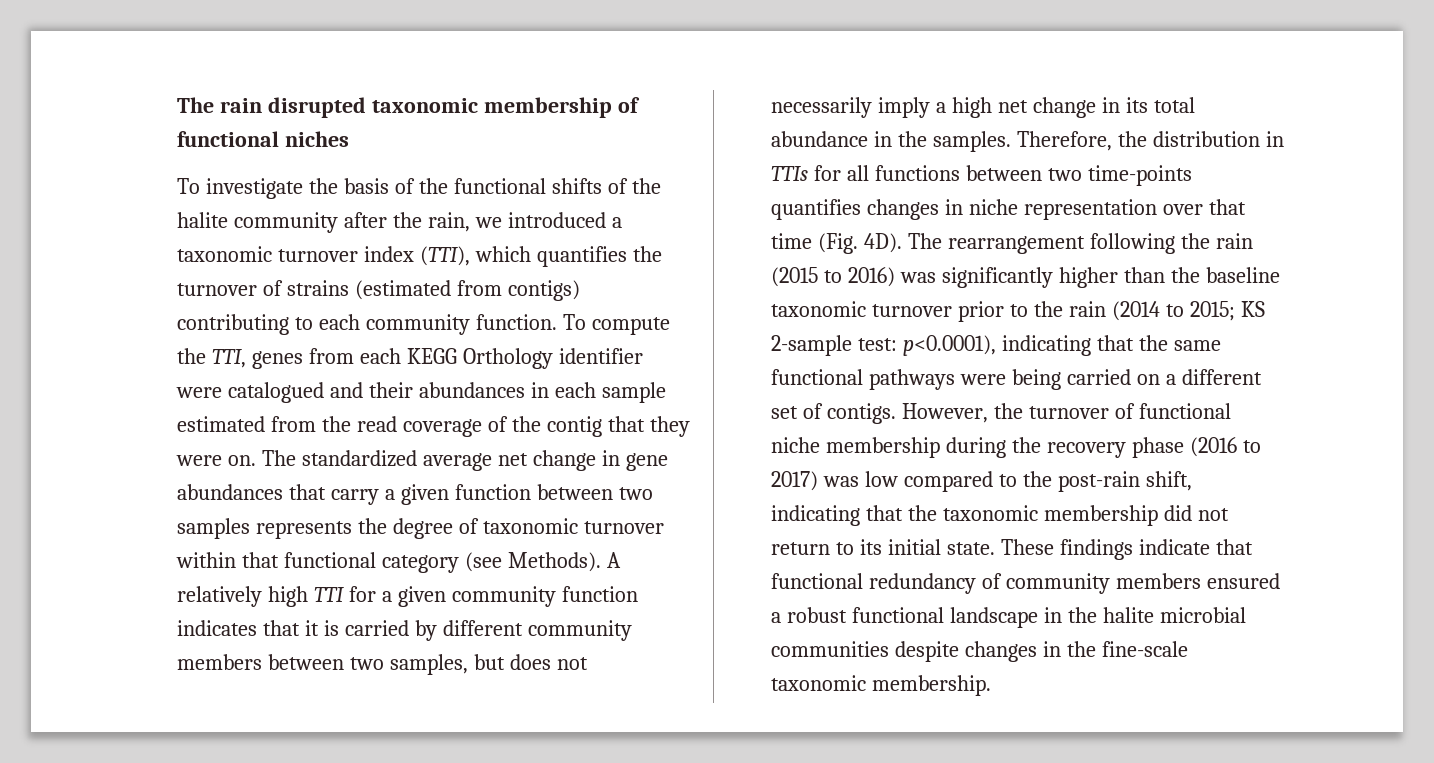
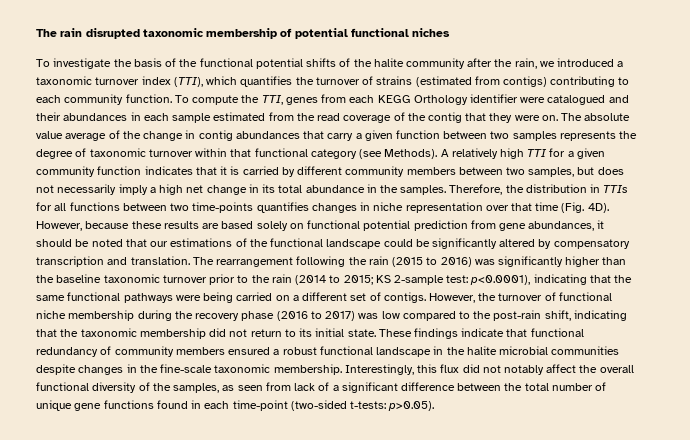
- The rain disrupted taxonomic membership of functional niches
+ The rain disrupted taxonomic membership of potential functional niches
- To investigate the basis of the functional shifts of the halite community after the rain, we introduced a taxonomic turnover index (TTI), which quantifies the turnover of strains (estimated from contigs) contributing to each community function.
+ To investigate the basis of the functional potential shifts of the halite community after the rain, we introduced a taxonomic turnover index (TTI), which quantifies the turnover of strains (estimated from contigs) contributing to each community function.
- The standardized average net change in gene abundances that carry a given function between two samples represents the degree of taxonomic turnover within that functional category (see Methods).
+ The absolute value average of the change in contig abundances that carry a given function between two samples represents the degree of taxonomic turnover within that functional category (see Methods).
+ However, because these results are based solely on functional potential prediction from gene abundances, it should be noted that our estimations of the functional landscape could be significantly altered by compensatory transcription and translation.
+ Interestingly, this flux did not notably affect the overall functional diversity of the samples, as seen from lack of a significant difference between the total number of unique gene functions found in each time-point (two-sided t-tests: p>0.05).

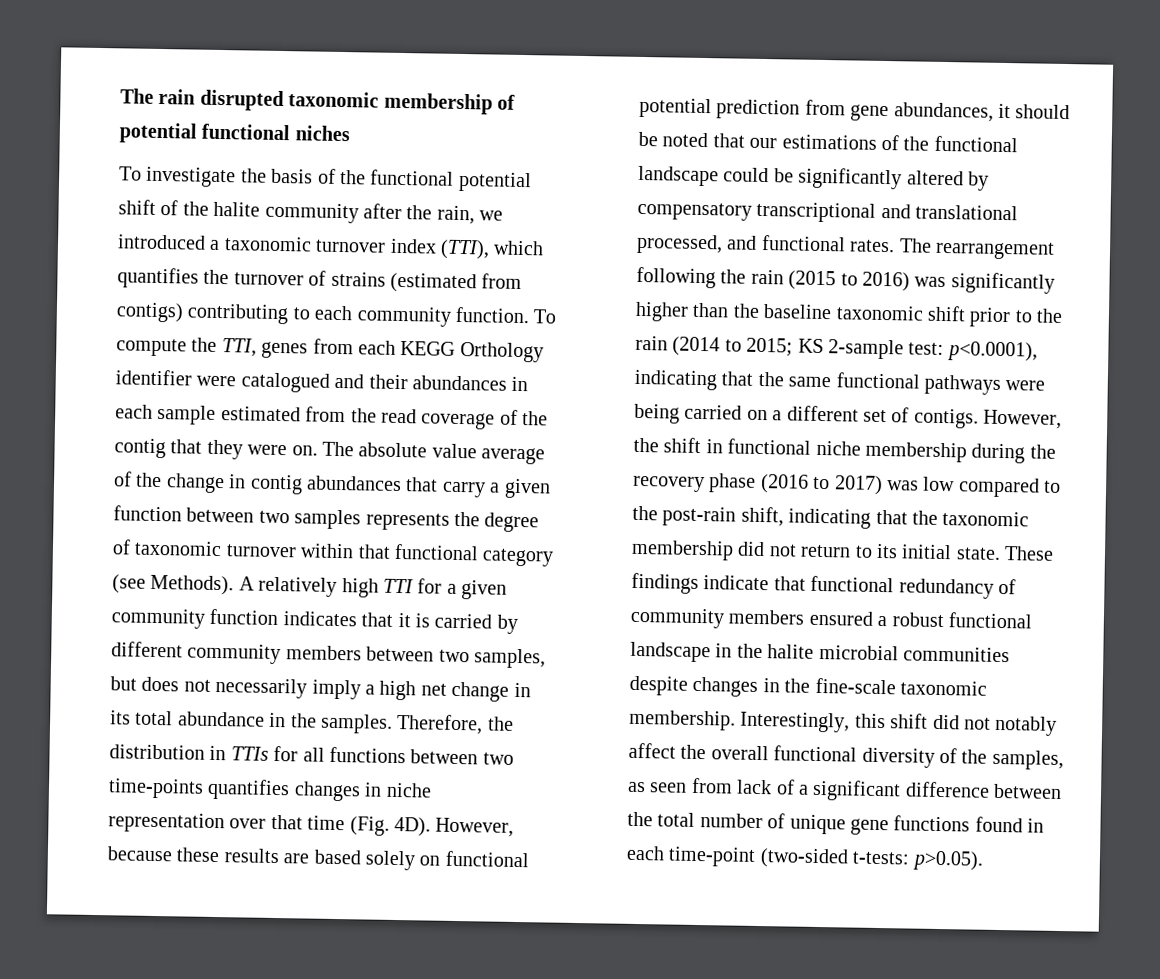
- To investigate the basis of the functional potential shifts of the halite community after the rain, we introduced a taxonomic turnover index (TTI), which quantifies the turnover of strains (estimated from contigs) contributing to each community function.
+ To investigate the basis of the functional potential shift of the halite community after the rain, we introduced a taxonomic turnover index (TTI), which quantifies the turnover of strains (estimated from contigs) contributing to each community function.
- However, because these results are based solely on functional potential prediction from gene abundances, it should be noted that our estimations of the functional landscape could be significantly altered by compensatory transcription and translation.
+ However, because these results are based solely on functional potential prediction from gene abundances, it should be noted that our estimations of the functional landscape could be significantly altered by compensatory transcriptional and translational processed, and functional rates.
- The rearrangement following the rain (2015 to 2016) was significantly higher than the baseline taxonomic turnover prior to the rain (2014 to 2015; KS 2-sample test: p<0.0001), indicating that the same functional pathways were being carried on a different set of contigs.
+ The rearrangement following the rain (2015 to 2016) was significantly higher than the baseline taxonomic shift prior to the rain (2014 to 2015; KS 2-sample test: p<0.0001), indicating that the same functional pathways were being carried on a different set of contigs.
- However, the turnover of functional niche membership during the recovery phase (2016 to 2017) was low compared to the post-rain shift, indicating that the taxonomic membership did not return to its initial state.
+ However, the shift in functional niche membership during the recovery phase (2016 to 2017) was low compared to the post-rain shift, indicating that the taxonomic membership did not return to its initial state.
- Interestingly, this flux did not notably affect the overall functional diversity of the samples, as seen from lack of a significant difference between the total number of unique gene functions found in each time-point (two-sided t-tests: p>0.05).
+ Interestingly, this shift did not notably affect the overall functional diversity of the samples, as seen from lack of a significant difference between the total number of unique gene functions found in each time-point (two-sided t-tests: p>0.05).

